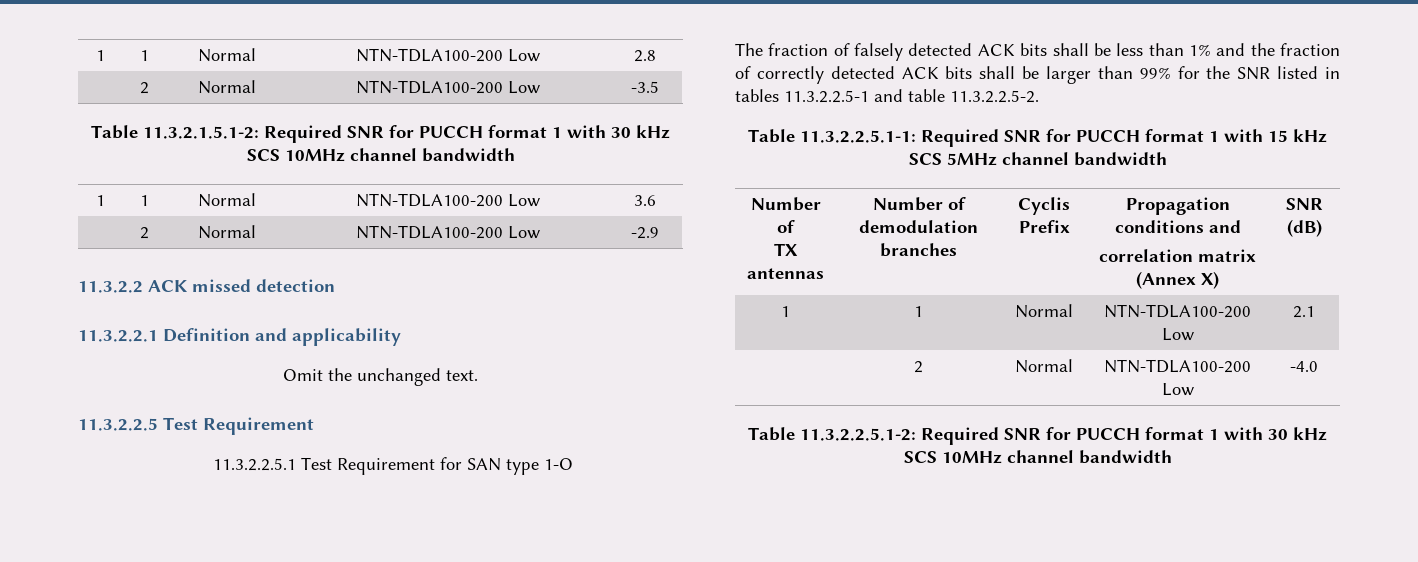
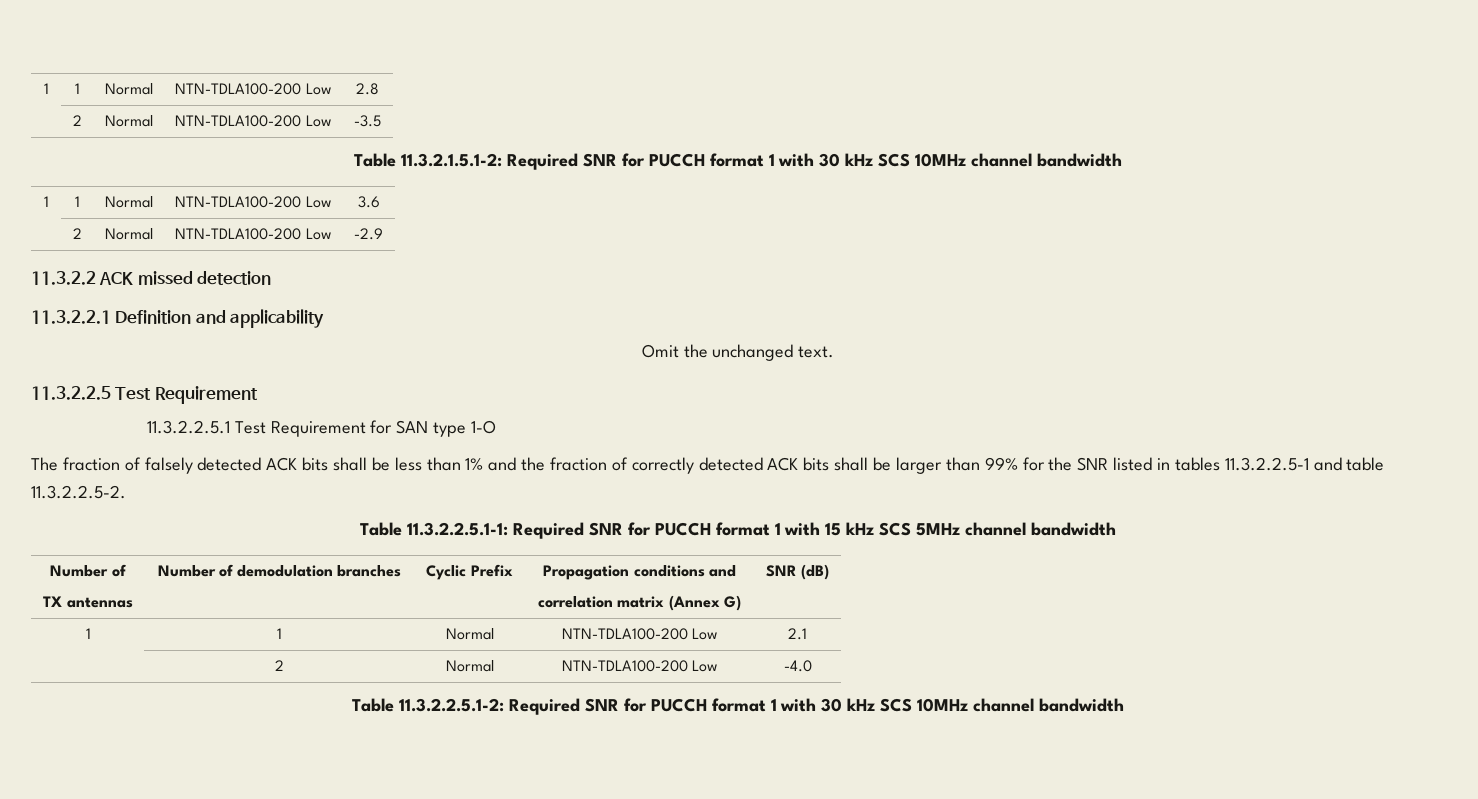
  Table 11.3.2.2.5.1-1: Required SNR for PUCCH format 1 with 15 kHz SCS 5MHz channel bandwidth
  Number of
- TX antennas | Number of demodulation branches | Cyclis Prefix | Propagation conditions and
- correlation matrix (Annex X) | SNR (dB)
+ TX antennas | Number of demodulation branches | Cyclic Prefix | Propagation conditions and
+ correlation matrix (Annex G) | SNR (dB)

